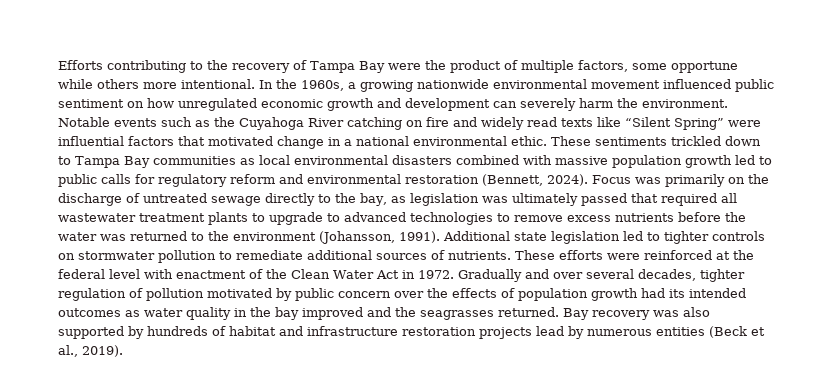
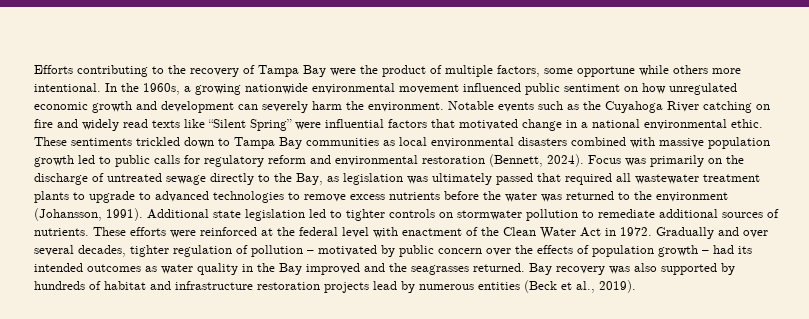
- Focus was primarily on the discharge of untreated sewage directly to the bay, as legislation was ultimately passed that required all wastewater treatment plants to upgrade to advanced technologies to remove excess nutrients before the water was returned to the environment (Johansson, 1991).
+ Focus was primarily on the discharge of untreated sewage directly to the Bay, as legislation was ultimately passed that required all wastewater treatment plants to upgrade to advanced technologies to remove excess nutrients before the water was returned to the environment (Johansson, 1991).
- Gradually and over several decades, tighter regulation of pollution motivated by public concern over the effects of population growth had its intended outcomes as water quality in the bay improved and the seagrasses returned.
+ Gradually and over several decades, tighter regulation of pollution – motivated by public concern over the effects of population growth – had its intended outcomes as water quality in the Bay improved and the seagrasses returned.

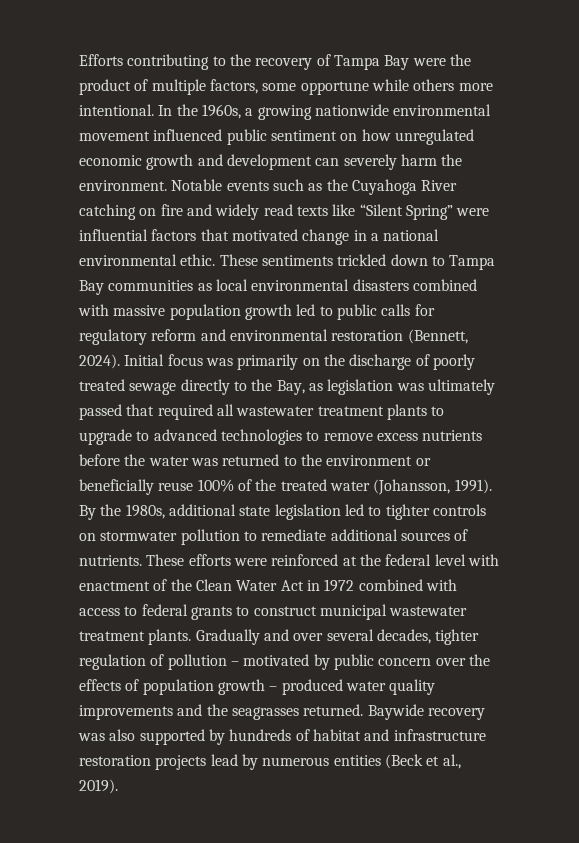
- Focus was primarily on the discharge of untreated sewage directly to the Bay, as legislation was ultimately passed that required all wastewater treatment plants to upgrade to advanced technologies to remove excess nutrients before the water was returned to the environment (Johansson, 1991). Additional state legislation led to tighter controls on stormwater pollution to remediate additional sources of nutrients.
+ Initial focus was primarily on the discharge of poorly treated sewage directly to the Bay, as legislation was ultimately passed that required all wastewater treatment plants to upgrade to advanced technologies to remove excess nutrients before the water was returned to the environment or beneficially reuse 100% of the treated water (Johansson, 1991). By the 1980s, additional state legislation led to tighter controls on stormwater pollution to remediate additional sources of nutrients.
- These efforts were reinforced at the federal level with enactment of the Clean Water Act in 1972.
+ These efforts were reinforced at the federal level with enactment of the Clean Water Act in 1972 combined with access to federal grants to construct municipal wastewater treatment plants.
- Gradually and over several decades, tighter regulation of pollution – motivated by public concern over the effects of population growth – had its intended outcomes as water quality in the Bay improved and the seagrasses returned.
+ Gradually and over several decades, tighter regulation of pollution – motivated by public concern over the effects of population growth – produced water quality improvements and the seagrasses returned.
- Bay recovery was also supported by hundreds of habitat and infrastructure restoration projects lead by numerous entities (Beck et al., 2019).
+ Baywide recovery was also supported by hundreds of habitat and infrastructure restoration projects lead by numerous entities (Beck et al., 2019).

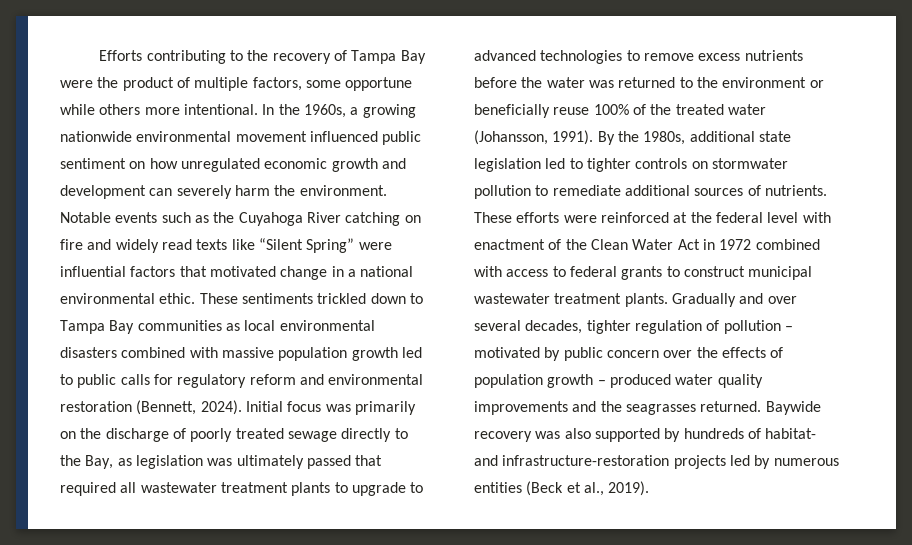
- Baywide recovery was also supported by hundreds of habitat and infrastructure restoration projects lead by numerous entities (Beck et al., 2019).
+ Baywide recovery was also supported by hundreds of habitat- and infrastructure-restoration projects led by numerous entities (Beck et al., 2019).

